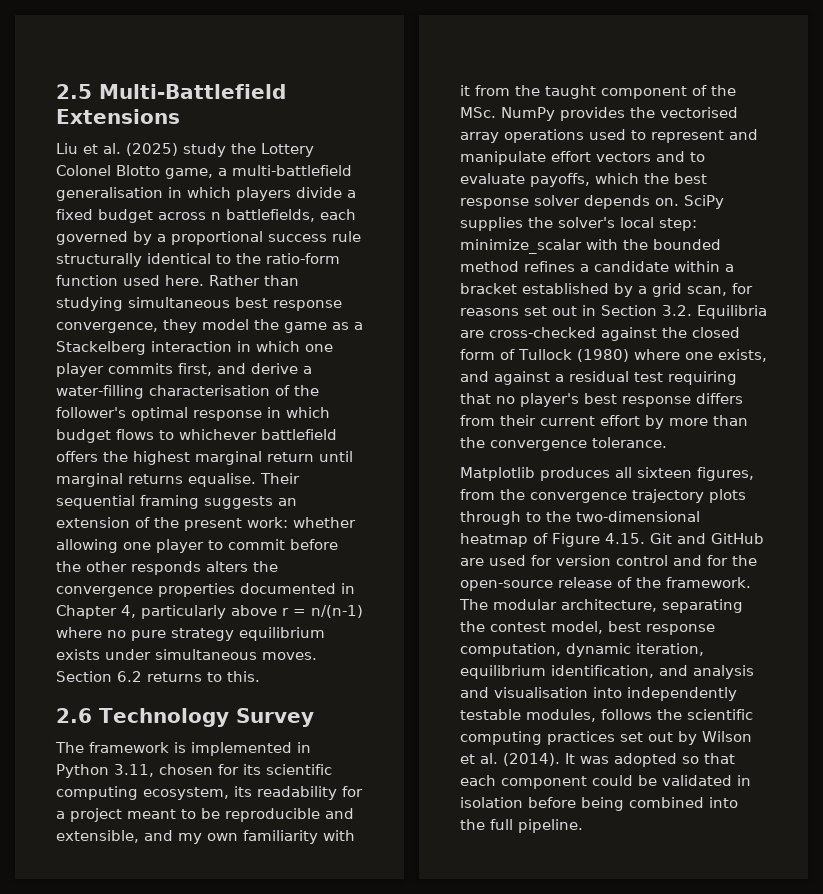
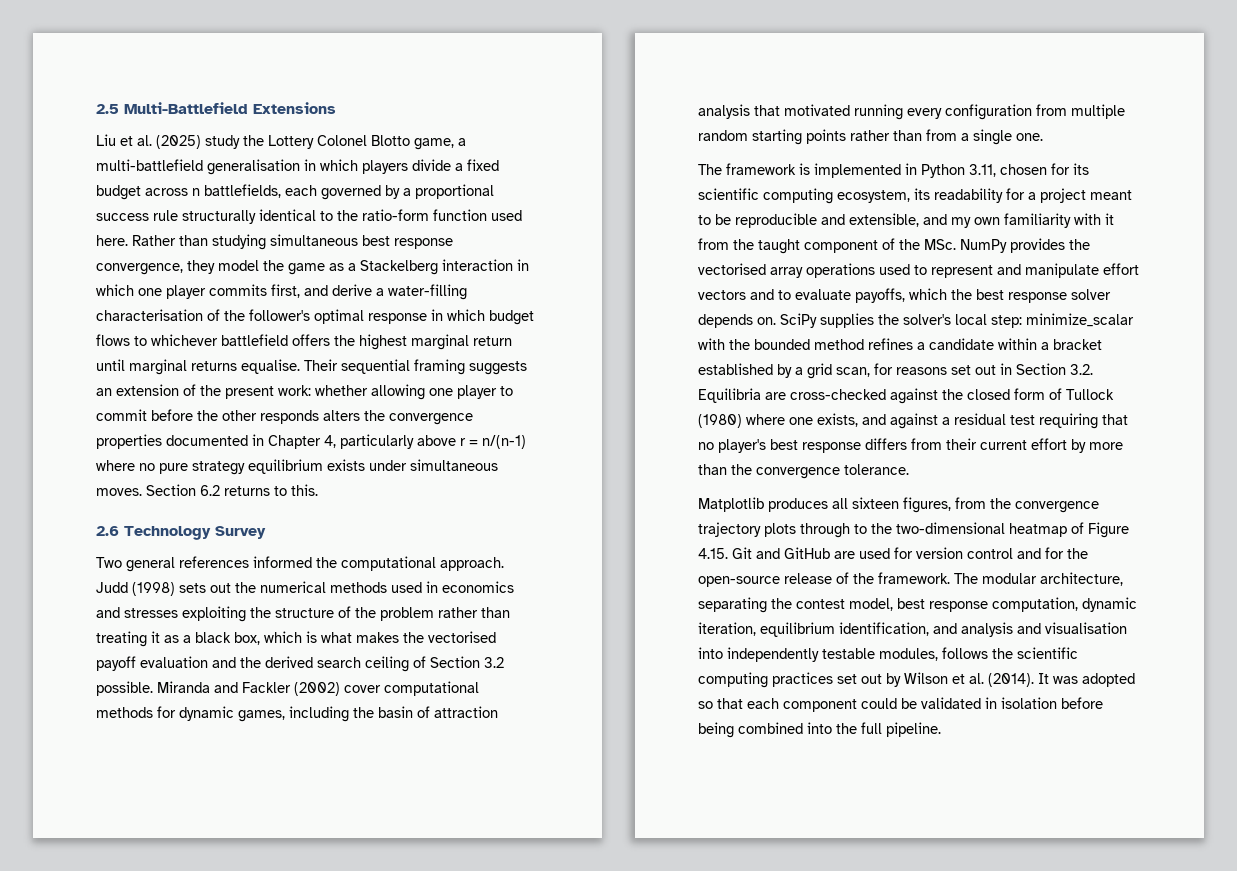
+ Two general references informed the computational approach. Judd (1998) sets out the numerical methods used in economics and stresses exploiting the structure of the problem rather than treating it as a black box, which is what makes the vectorised payoff evaluation and the derived search ceiling of Section 3.2 possible. Miranda and Fackler (2002) cover computational methods for dynamic games, including the basin of attraction analysis that motivated running every configuration from multiple random starting points rather than from a single one.

